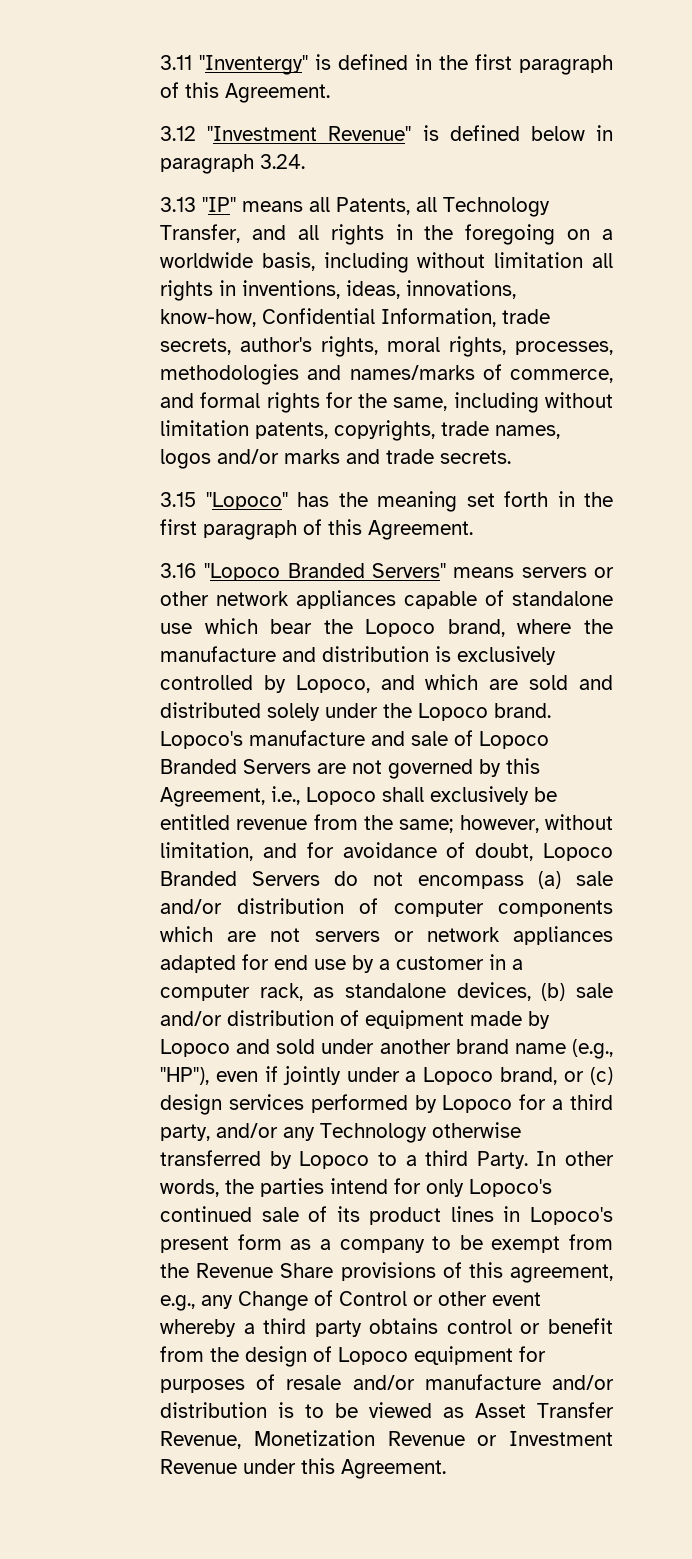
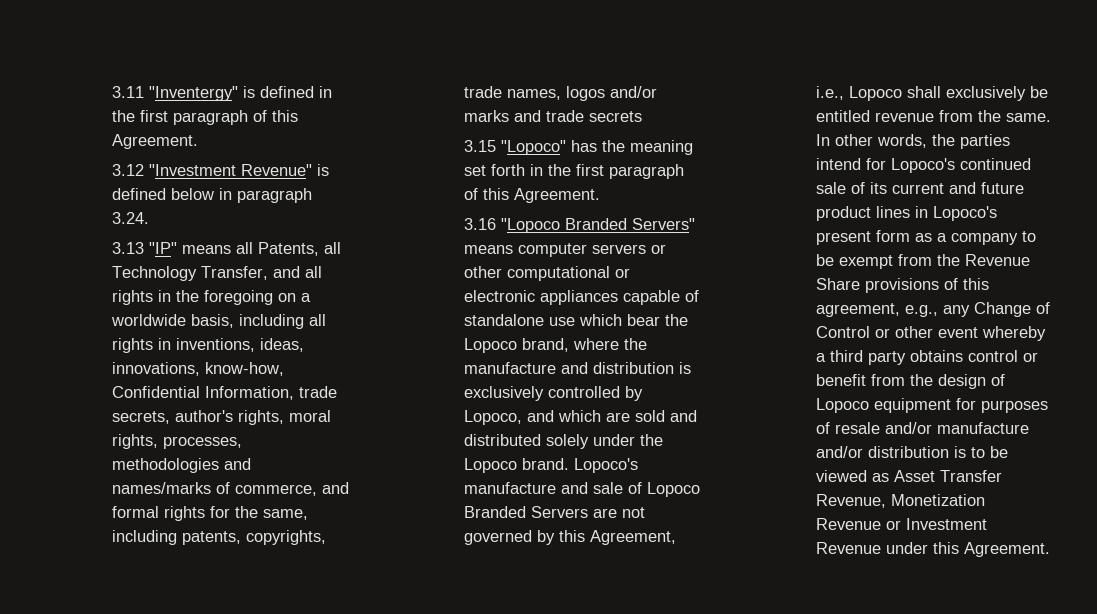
- 3.13 "IP" means all Patents, all Technology Transfer, and all rights in the foregoing on a worldwide basis, including without limitation all rights in inventions, ideas, innovations, know-how, Confidential Information, trade secrets, author's rights, moral rights, processes, methodologies and names/marks of commerce, and formal rights for the same, including without limitation patents, copyrights, trade names, logos and/or marks and trade secrets.
+ 3.13 "IP" means all Patents, all Technology Transfer, and all rights in the foregoing on a worldwide basis, including all rights in inventions, ideas, innovations, know-how, Confidential Information, trade secrets, author's rights, moral rights, processes, methodologies and names/marks of commerce, and formal rights for the same, including patents, copyrights, trade names, logos and/or marks and trade secrets
- 3.16 "Lopoco Branded Servers" means servers or other network appliances capable of standalone use which bear the Lopoco brand, where the manufacture and distribution is exclusively controlled by Lopoco, and which are sold and distributed solely under the Lopoco brand.
+ 3.16 "Lopoco Branded Servers" means computer servers or other computational or electronic appliances capable of standalone use which bear the Lopoco brand, where the manufacture and distribution is exclusively controlled by Lopoco, and which are sold and distributed solely under the Lopoco brand.
- Lopoco's manufacture and sale of Lopoco Branded Servers are not governed by this Agreement, i.e., Lopoco shall exclusively be entitled revenue from the same; however, without limitation, and for avoidance of doubt, Lopoco Branded Servers do not encompass (a) sale and/or distribution of computer components which are not servers or network appliances adapted for end use by a customer in a computer rack, as standalone devices, (b) sale and/or distribution of equipment made by Lopoco and sold under another brand name (e.g., "HP"), even if jointly under a Lopoco brand, or (c) design services performed by Lopoco for a third party, and/or any Technology otherwise transferred by Lopoco to a third Party.
+ Lopoco's manufacture and sale of Lopoco Branded Servers are not governed by this Agreement, i.e., Lopoco shall exclusively be entitled revenue from the same.
- In other words, the parties intend for only Lopoco's continued sale of its product lines in Lopoco's present form as a company to be exempt from the Revenue Share provisions of this agreement, e.g., any Change of Control or other event whereby a third party obtains control or benefit from the design of Lopoco equipment for purposes of resale and/or manufacture and/or distribution is to be viewed as Asset Transfer Revenue, Monetization Revenue or Investment Revenue under this Agreement.
+ In other words, the parties intend for Lopoco's continued sale of its current and future product lines in Lopoco's present form as a company to be exempt from the Revenue Share provisions of this agreement, e.g., any Change of Control or other event whereby a third party obtains control or benefit from the design of Lopoco equipment for purposes of resale and/or manufacture and/or distribution is to be viewed as Asset Transfer Revenue, Monetization Revenue or Investment Revenue under this Agreement.

